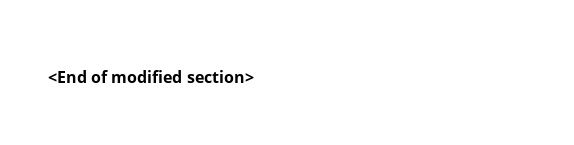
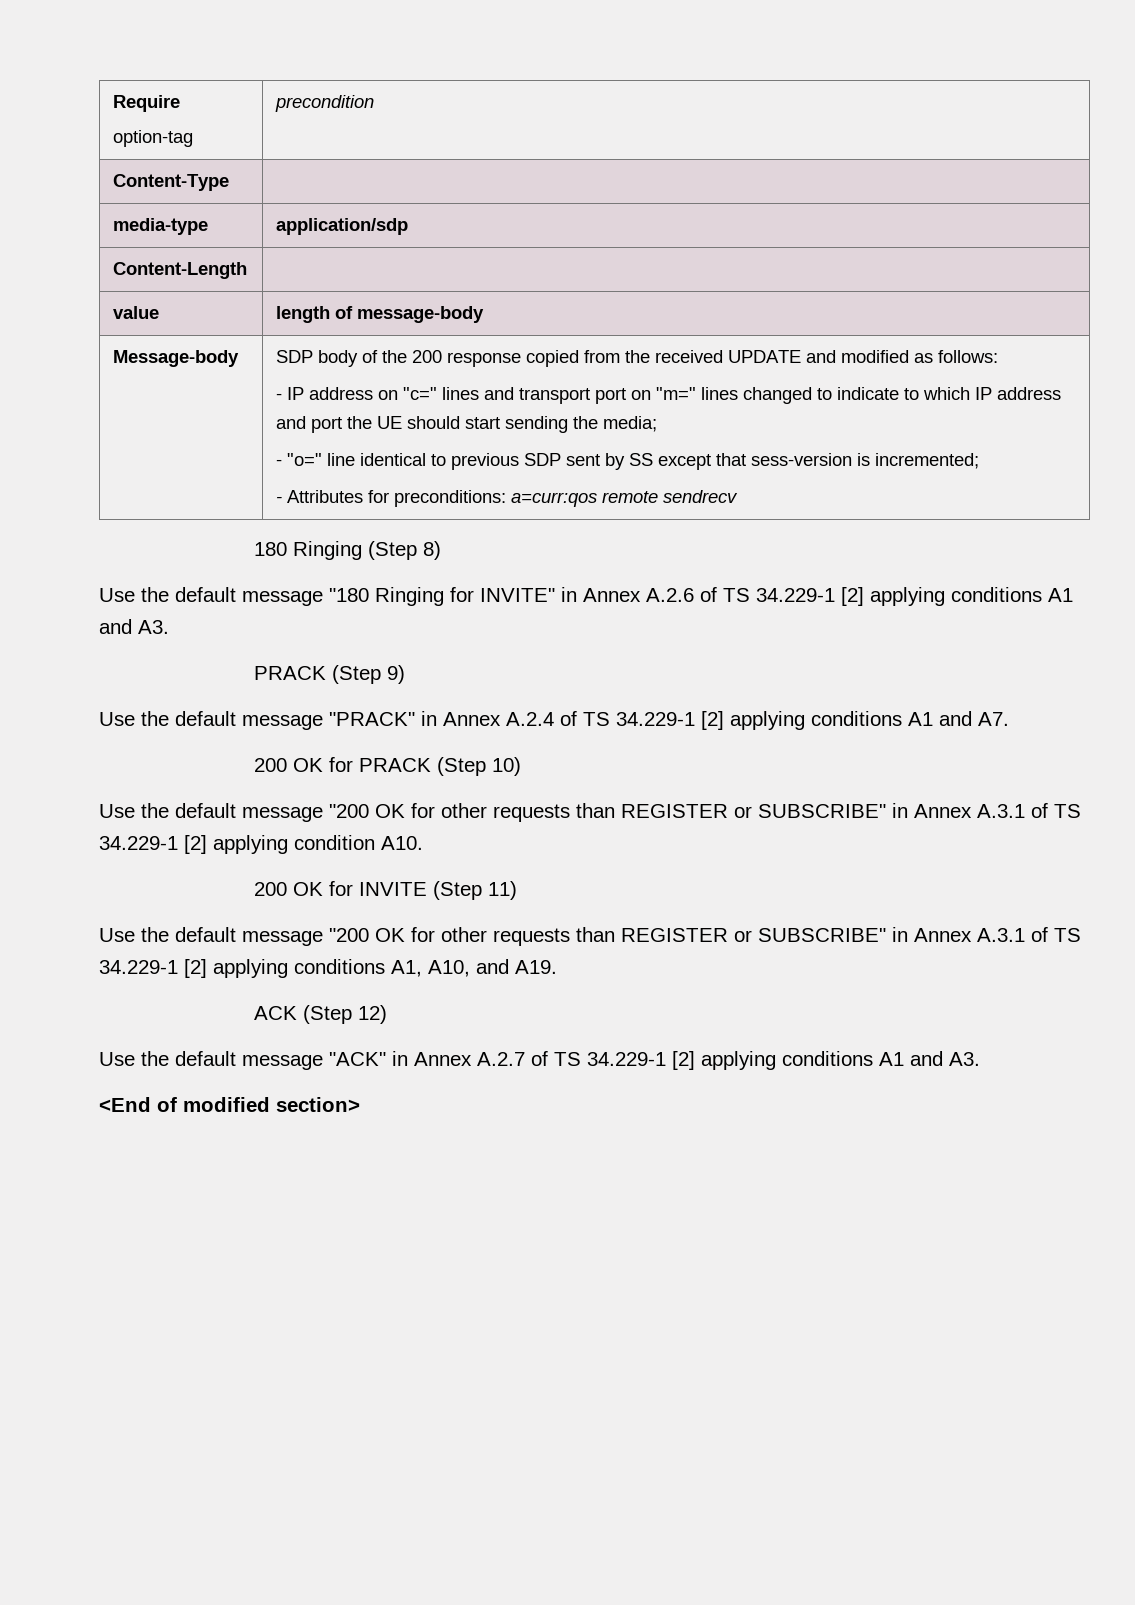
+ Require
+ option-tag | precondition
+ Content-Type |
+ media-type | application/sdp
+ Content-Length |
+ value | length of message-body
+ Message-body | SDP body of the 200 response copied from the received UPDATE and modified as follows:
+ - IP address on "c=" lines and transport port on "m=" lines changed to indicate to which IP address and port the UE should start sending the media;
+ - "o=" line identical to previous SDP sent by SS except that sess-version is incremented;
+ - Attributes for preconditions: a=curr:qos remote sendrecv
+ 180 Ringing (Step 8)
+ Use the default message "180 Ringing for INVITE" in Annex A.2.6 of TS 34.229-1 [2] applying conditions A1 and A3.
+ PRACK (Step 9)
+ Use the default message "PRACK" in Annex A.2.4 of TS 34.229-1 [2] applying conditions A1 and A7.
+ 200 OK for PRACK (Step 10)
+ Use the default message "200 OK for other requests than REGISTER or SUBSCRIBE" in Annex A.3.1 of TS 34.229-1 [2] applying condition A10.
+ 200 OK for INVITE (Step 11)
+ Use the default message "200 OK for other requests than REGISTER or SUBSCRIBE" in Annex A.3.1 of TS 34.229-1 [2] applying conditions A1, A10, and A19.
+ ACK (Step 12)
+ Use the default message "ACK" in Annex A.2.7 of TS 34.229-1 [2] applying conditions A1 and A3.

